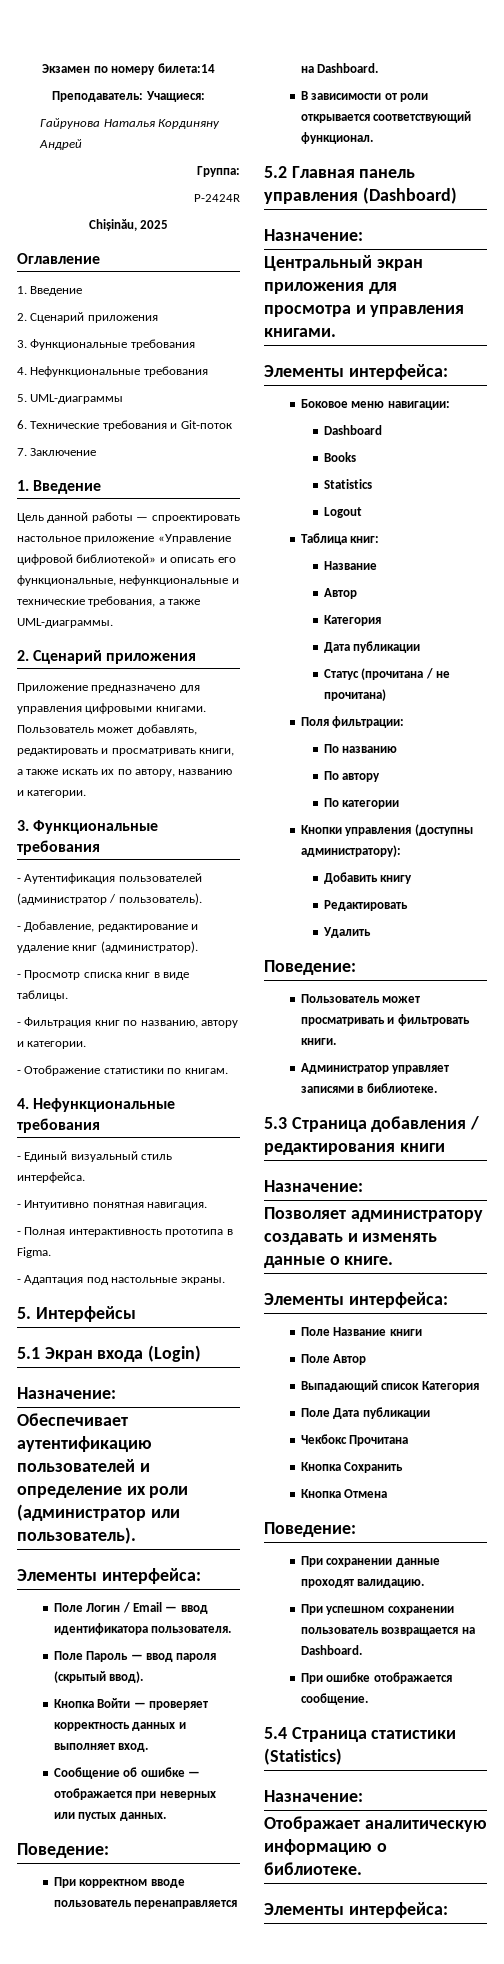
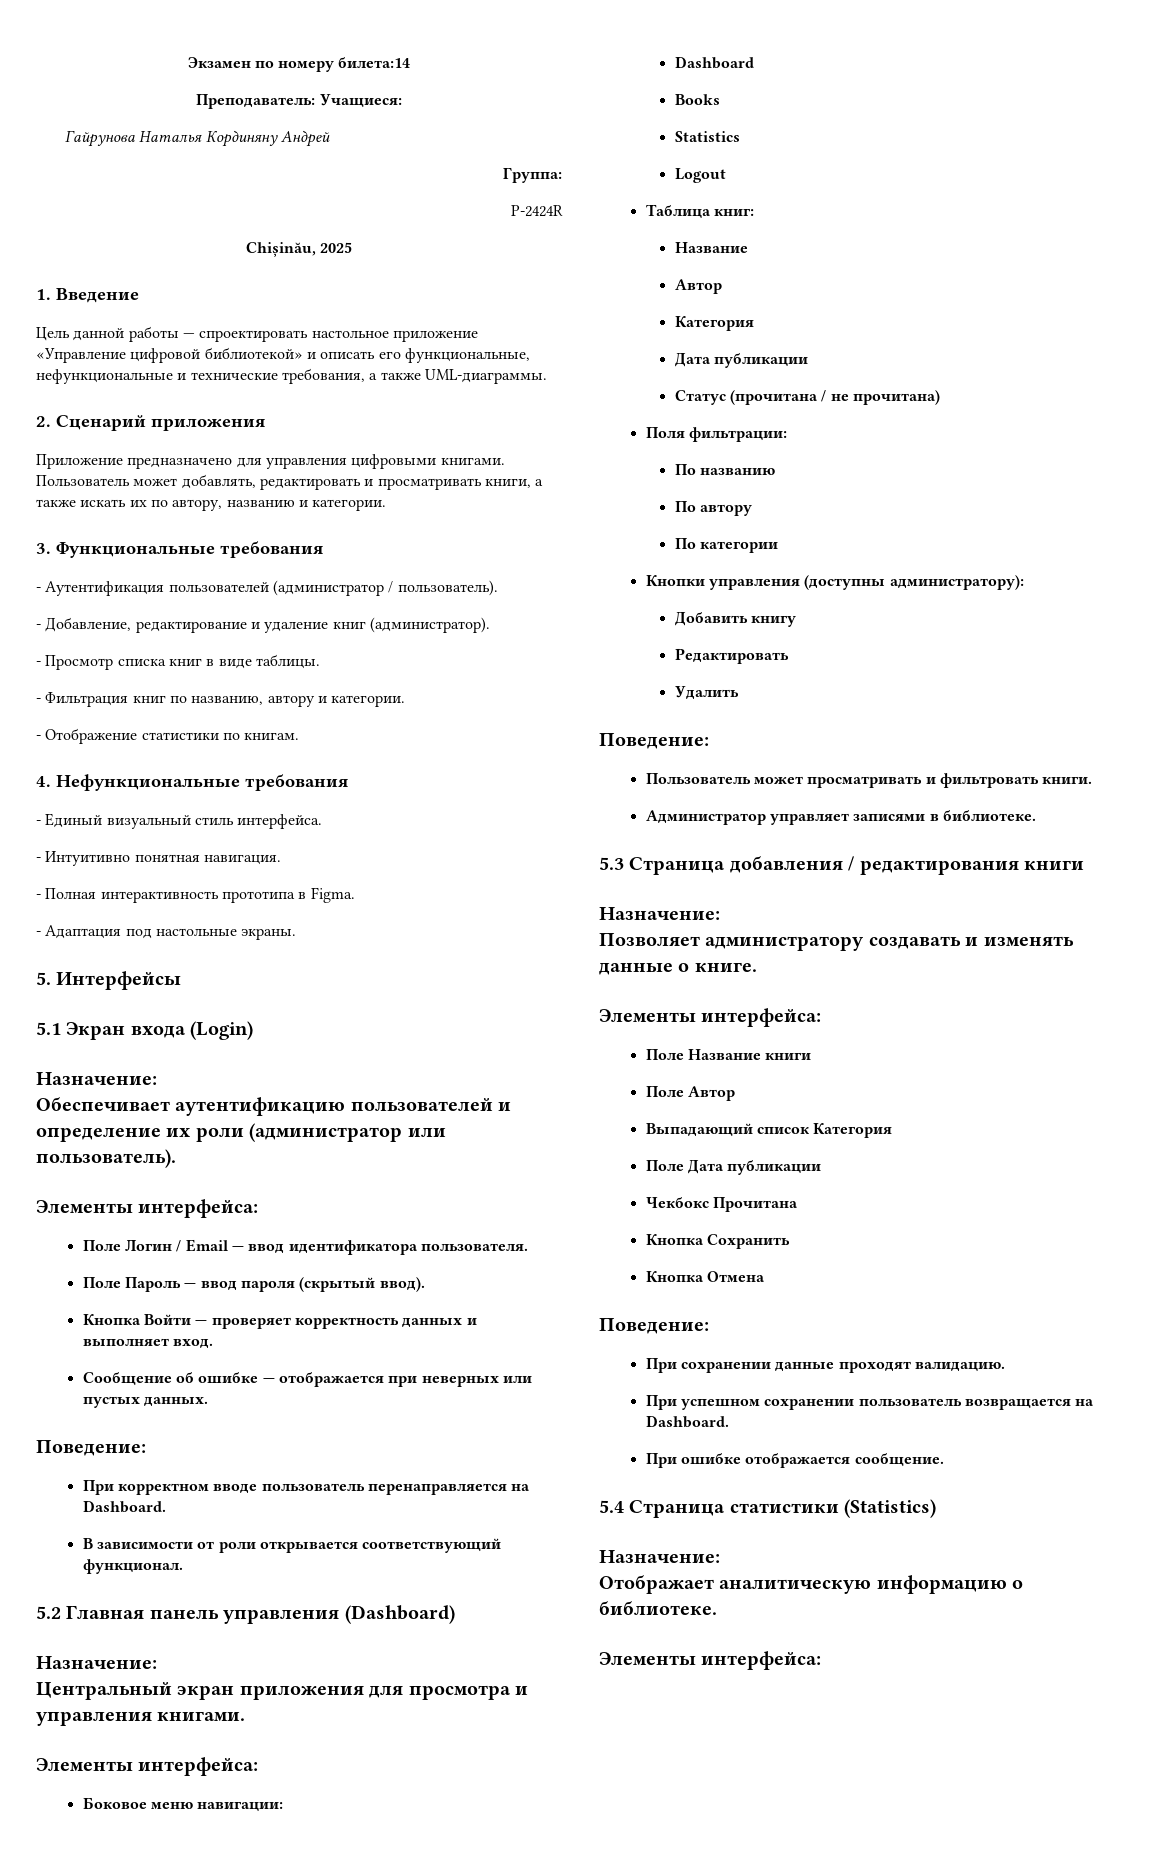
- Оглавление
- 1. Введение
- 2. Сценарий приложения
- 3. Функциональные требования
- 4. Нефункциональные требования
- 5. UML-диаграммы
- 6. Технические требования и Git-поток
- 7. Заключение

